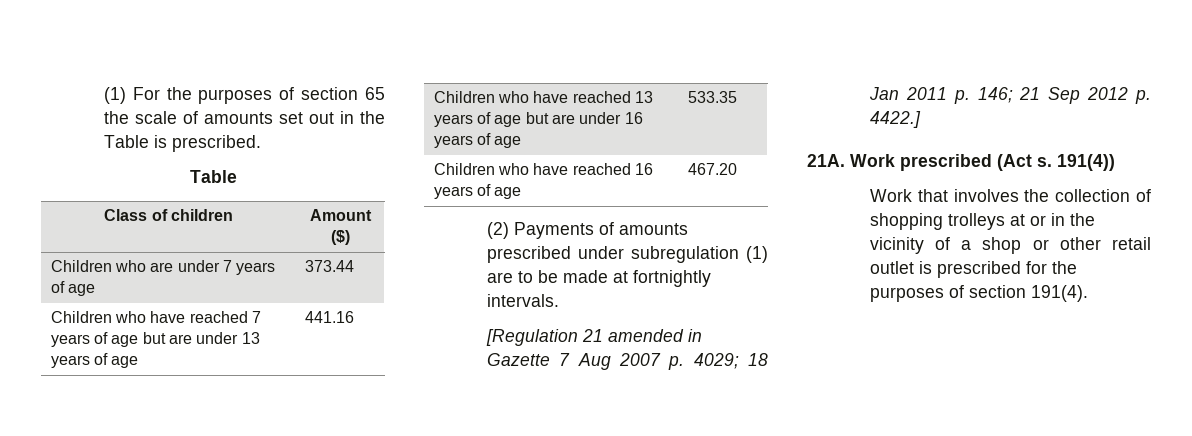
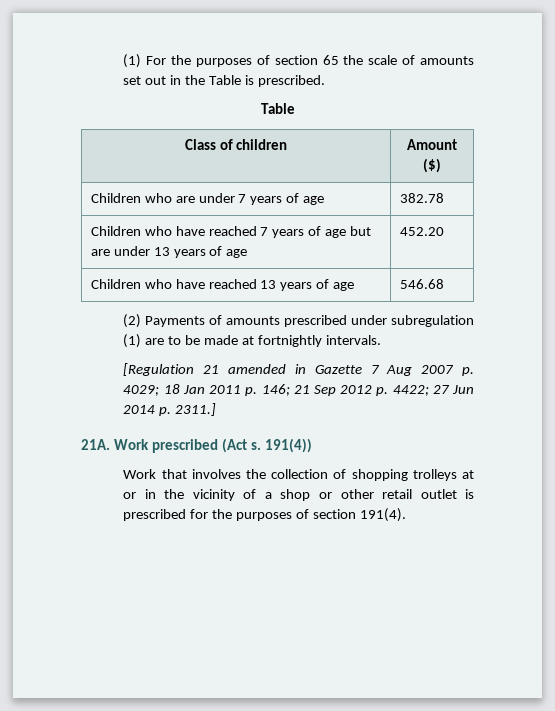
- Children who are under 7 years of age | 373.44
+ Children who are under 7 years of age | 382.78
- Children who have reached 7 years of age but are under 13 years of age | 441.16
+ Children who have reached 7 years of age but are under 13 years of age | 452.20
- Children who have reached 13 years of age but are under 16 years of age | 533.35
- Children who have reached 16 years of age | 467.20
+ Children who have reached 13 years of age | 546.68
- [Regulation 21 amended in Gazette 7 Aug 2007 p. 4029; 18 Jan 2011 p. 146; 21 Sep 2012 p. 4422.]
+ [Regulation 21 amended in Gazette 7 Aug 2007 p. 4029; 18 Jan 2011 p. 146; 21 Sep 2012 p. 4422; 27 Jun 2014 p. 2311.]

